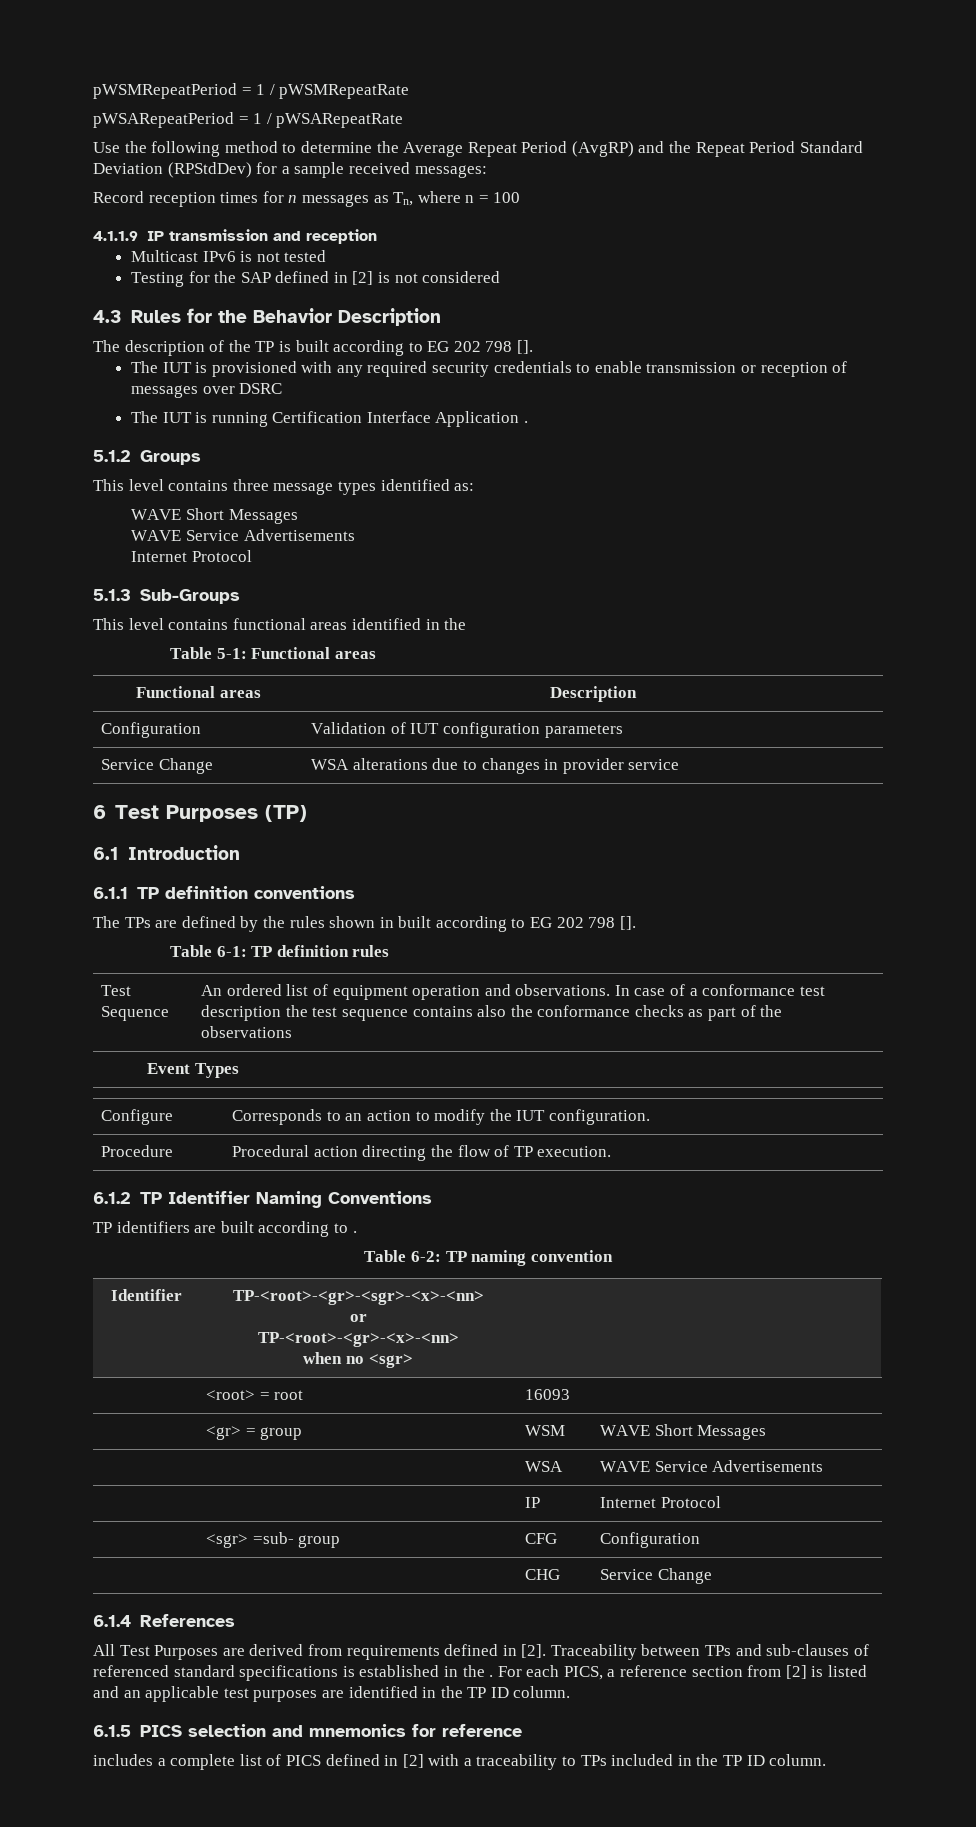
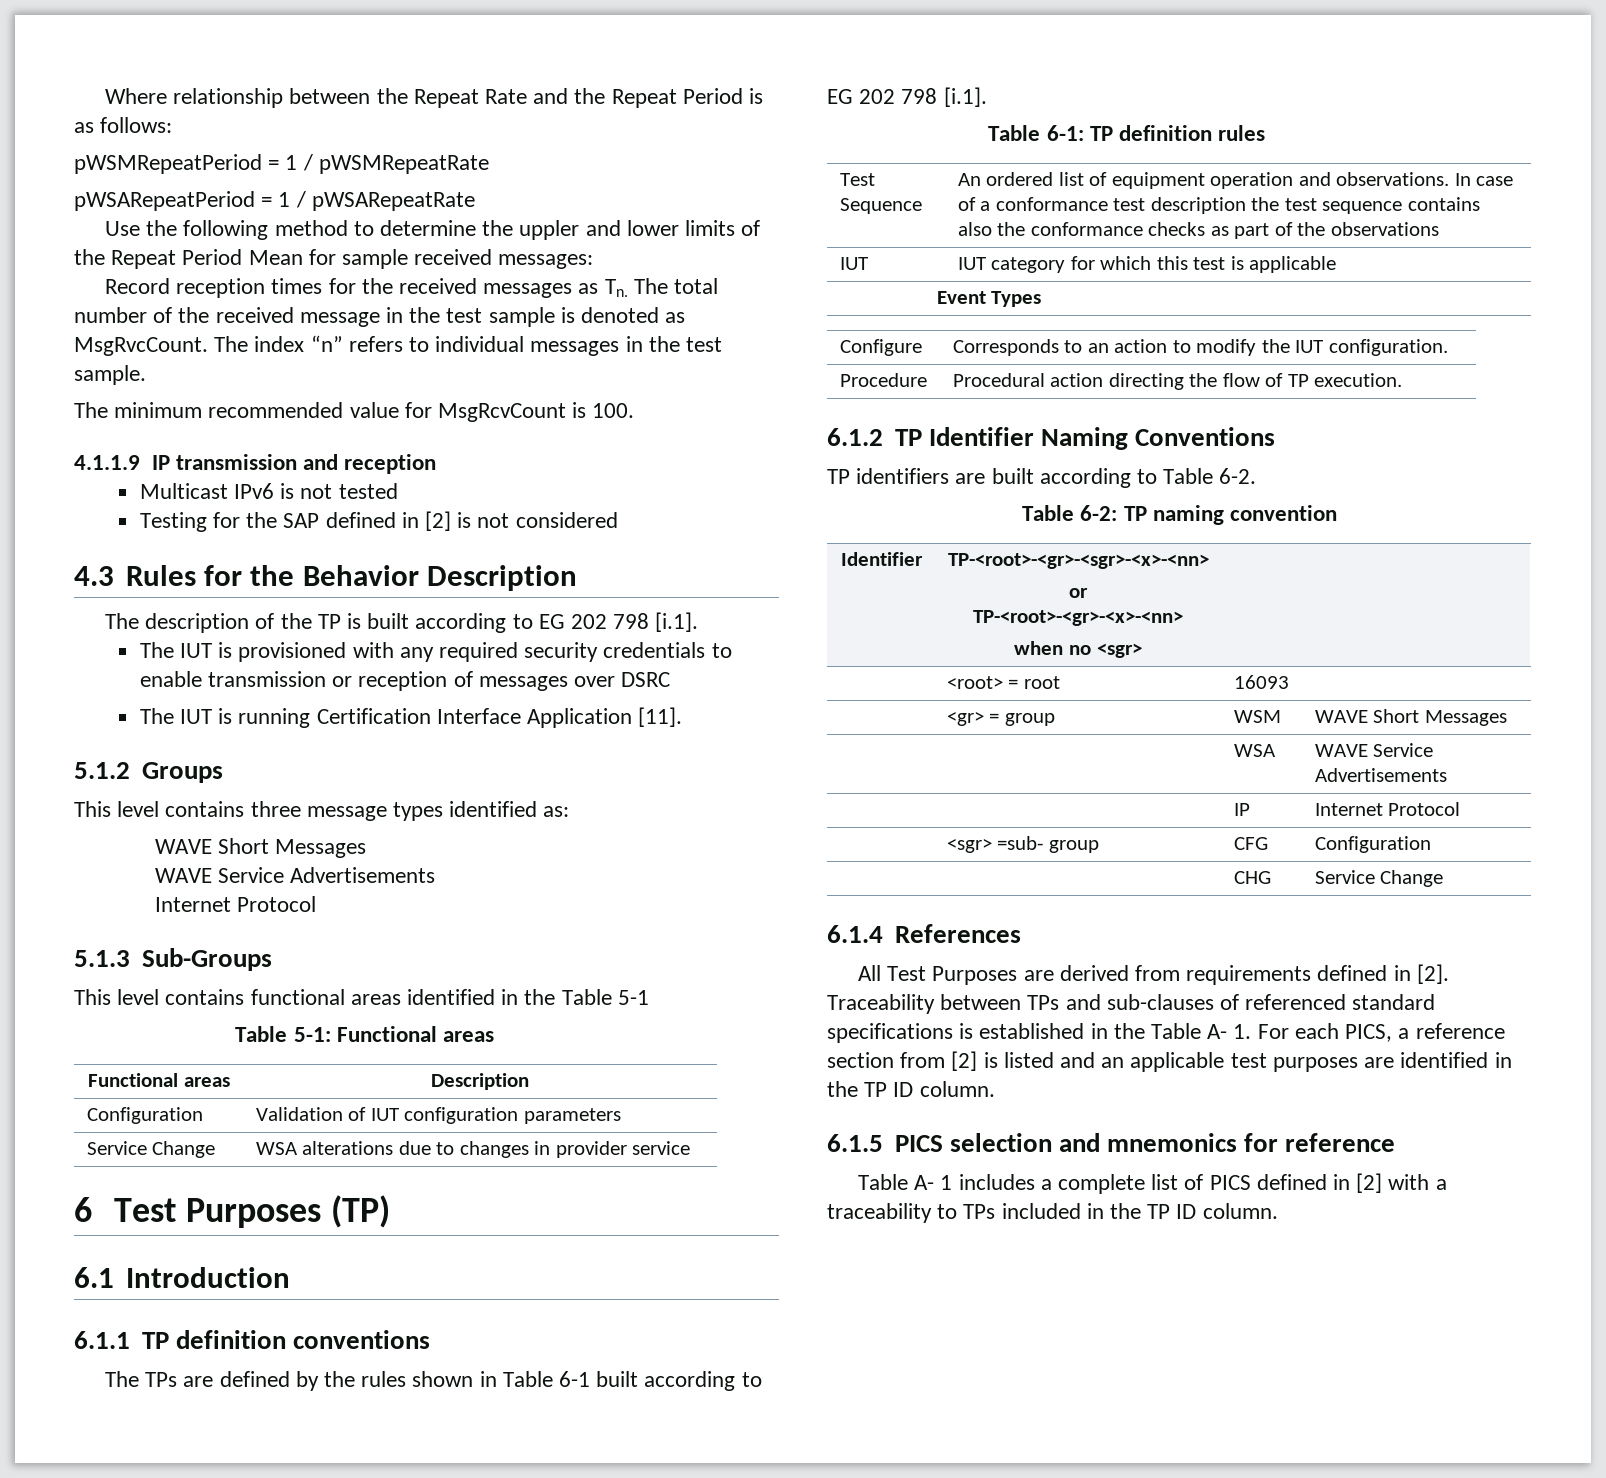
+ Where relationship between the Repeat Rate and the Repeat Period is as follows:
- Use the following method to determine the Average Repeat Period (AvgRP) and the Repeat Period Standard Deviation (RPStdDev) for a sample received messages:
+ Use the following method to determine the uppler and lower limits of the Repeat Period Mean for sample received messages:
- Record reception times for n messages as Tn, where n = 100
+ Record reception times for the received messages as Tn. The total number of the received message in the test sample is denoted as MsgRvcCount. The index “n” refers to individual messages in the test sample.
+ The minimum recommended value for MsgRcvCount is 100.
- The description of the TP is built according to EG 202 798 [].
+ The description of the TP is built according to EG 202 798 [i.1].
- The IUT is running Certification Interface Application .
+ The IUT is running Certification Interface Application [11].
- This level contains functional areas identified in the
+ This level contains functional areas identified in the Table 5-1
- The TPs are defined by the rules shown in built according to EG 202 798 [].
+ The TPs are defined by the rules shown in Table 6-1 built according to EG 202 798 [i.1].
+ IUT | IUT category for which this test is applicable
- TP identifiers are built according to .
+ TP identifiers are built according to Table 6-2.
- Traceability between TPs and sub-clauses of referenced standard specifications is established in the . For each PICS, a reference section from [2] is listed and an applicable test purposes are identified in the TP ID column.
+ Traceability between TPs and sub-clauses of referenced standard specifications is established in the Table A- 1. For each PICS, a reference section from [2] is listed and an applicable test purposes are identified in the TP ID column.
- includes a complete list of PICS defined in [2] with a traceability to TPs included in the TP ID column.
+ Table A- 1 includes a complete list of PICS defined in [2] with a traceability to TPs included in the TP ID column.

